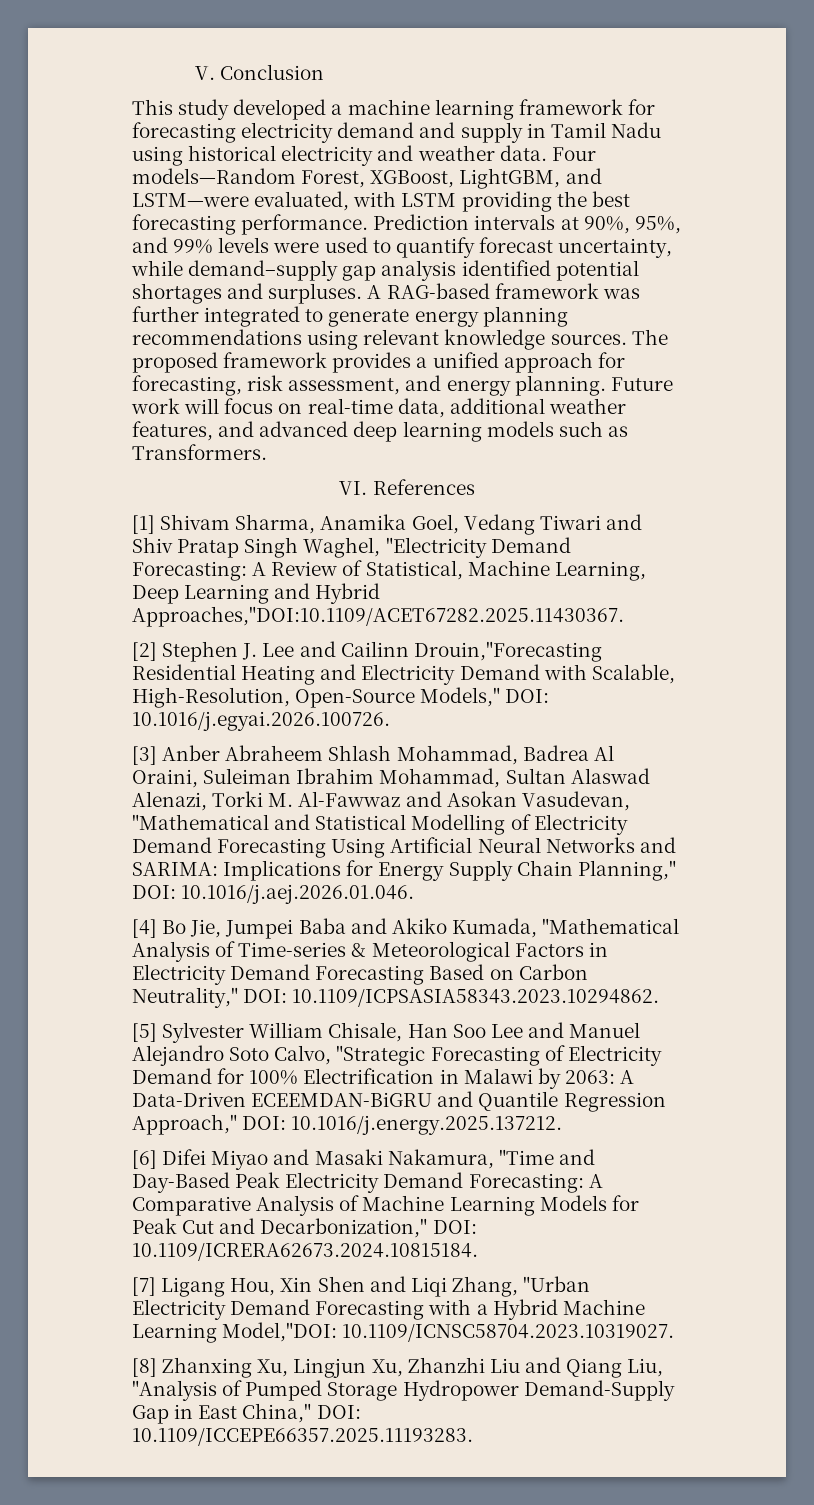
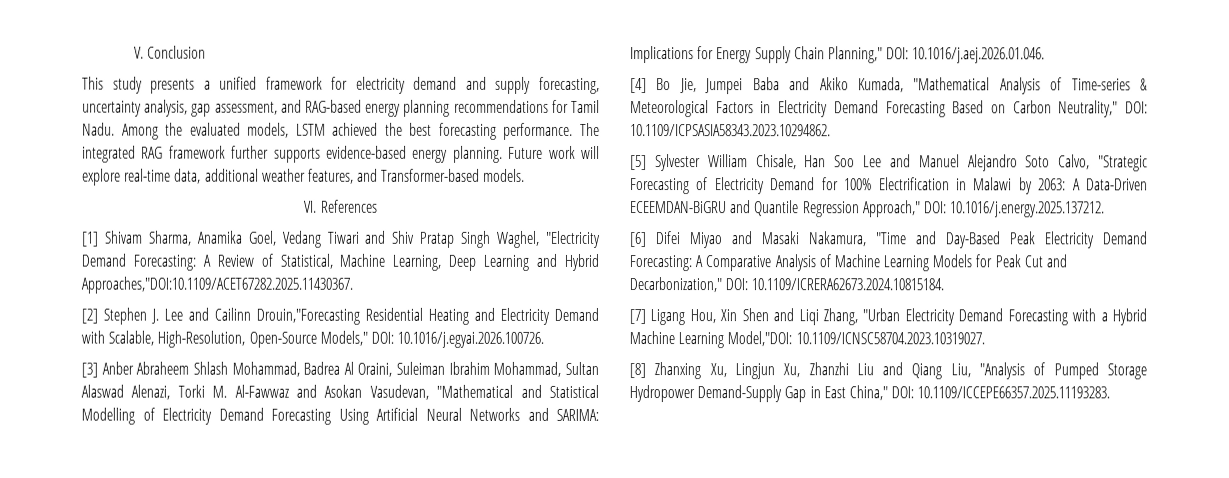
- This study developed a machine learning framework for forecasting electricity demand and supply in Tamil Nadu using historical electricity and weather data. Four models—Random Forest, XGBoost, LightGBM, and LSTM—were evaluated, with LSTM providing the best forecasting performance. Prediction intervals at 90%, 95%, and 99% levels were used to quantify forecast uncertainty, while demand–supply gap analysis identified potential shortages and surpluses. A RAG-based framework was further integrated to generate energy planning recommendations using relevant knowledge sources. The proposed framework provides a unified approach for forecasting, risk assessment, and energy planning.
+ This study presents a unified framework for electricity demand and supply forecasting, uncertainty analysis, gap assessment, and RAG-based energy planning recommendations for Tamil Nadu. Among the evaluated models, LSTM achieved the best forecasting performance. The integrated RAG framework further supports evidence-based energy planning.
- Future work will focus on real-time data, additional weather features, and advanced deep learning models such as Transformers.
+ Future work will explore real-time data, additional weather features, and Transformer-based models.

